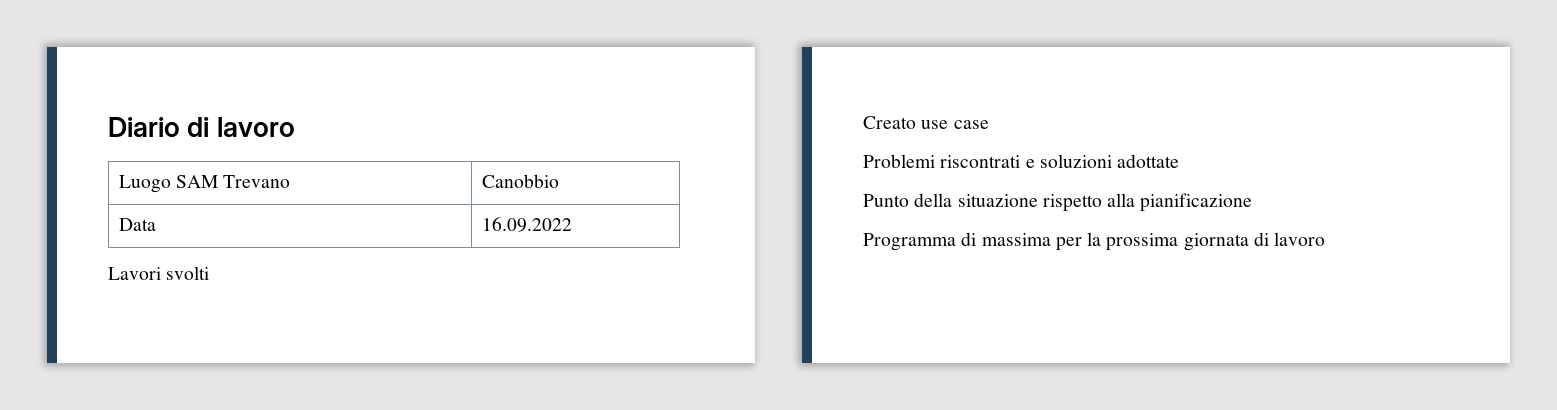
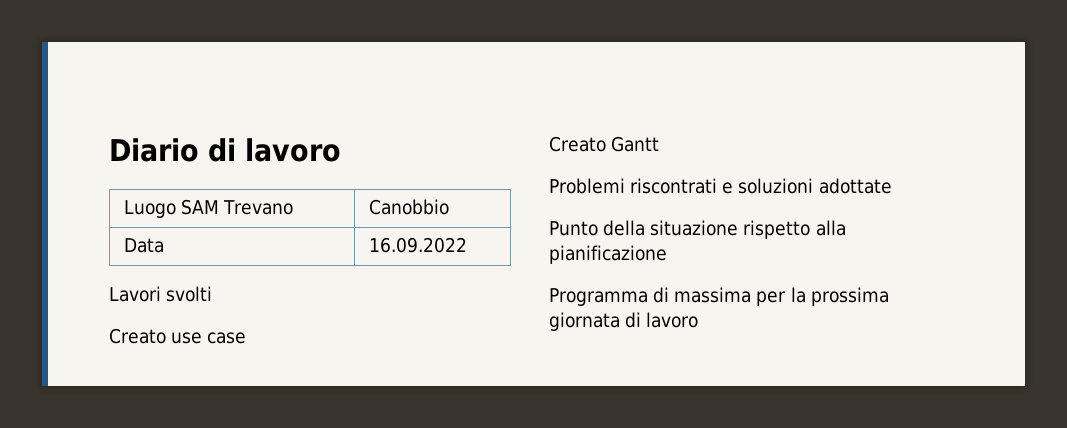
+ Creato Gantt

